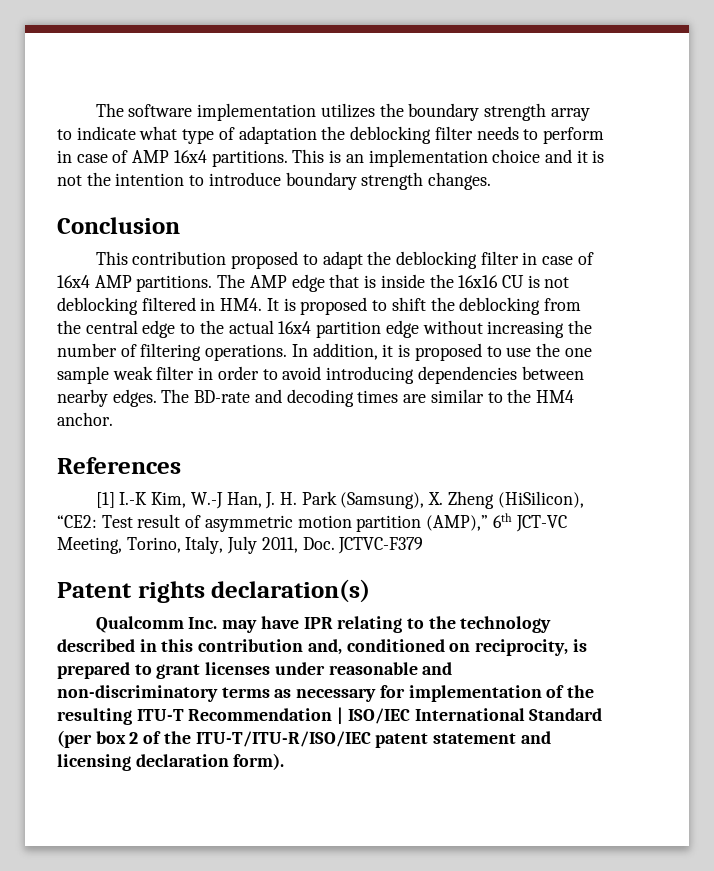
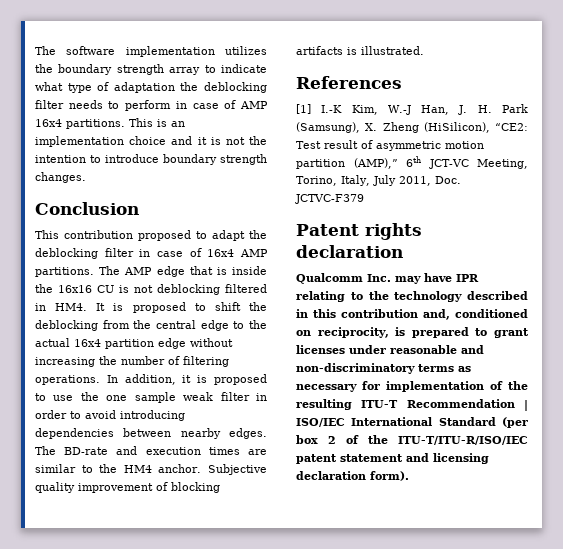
- The BD-rate and decoding times are similar to the HM4 anchor.
+ The BD-rate and execution times are similar to the HM4 anchor. Subjective quality improvement of blocking artifacts is illustrated.
- Patent rights declaration(s)
+ Patent rights declaration

